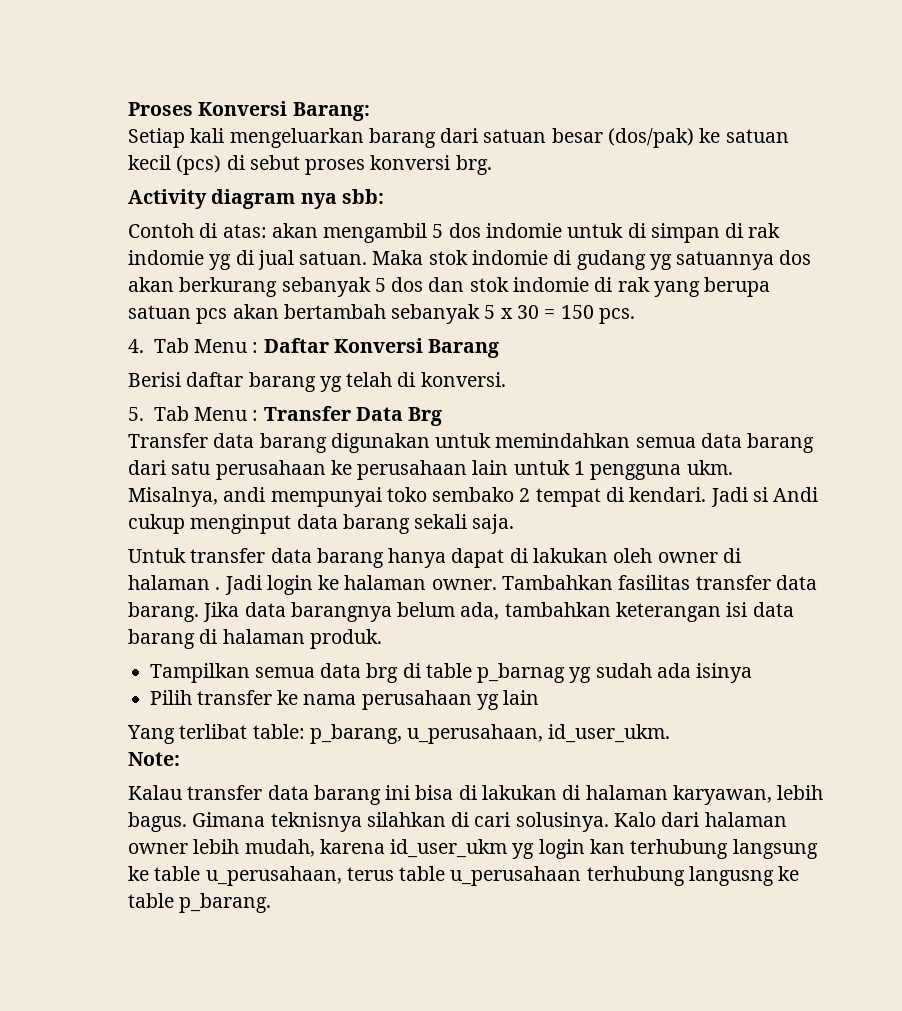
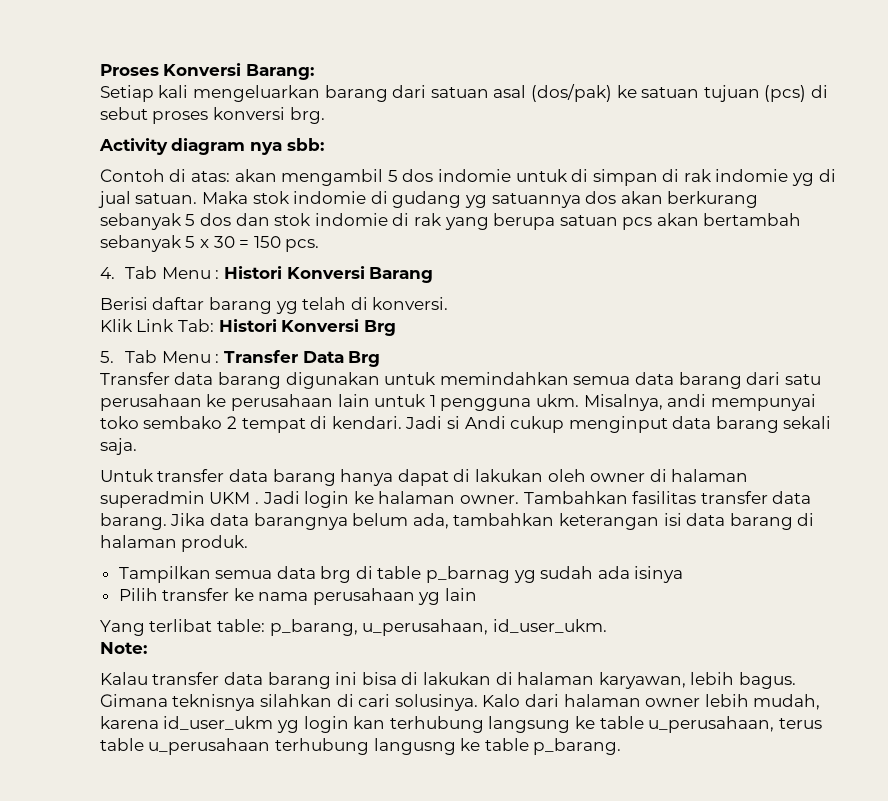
- Setiap kali mengeluarkan barang dari satuan besar (dos/pak) ke satuan kecil (pcs) di sebut proses konversi brg.
+ Setiap kali mengeluarkan barang dari satuan asal (dos/pak) ke satuan tujuan (pcs) di sebut proses konversi brg.
- 4. Tab Menu : Daftar Konversi Barang
+ 4. Tab Menu : Histori Konversi Barang
+ Klik Link Tab: Histori Konversi Brg
- Untuk transfer data barang hanya dapat di lakukan oleh owner di halaman .
+ Untuk transfer data barang hanya dapat di lakukan oleh owner di halaman superadmin UKM .

